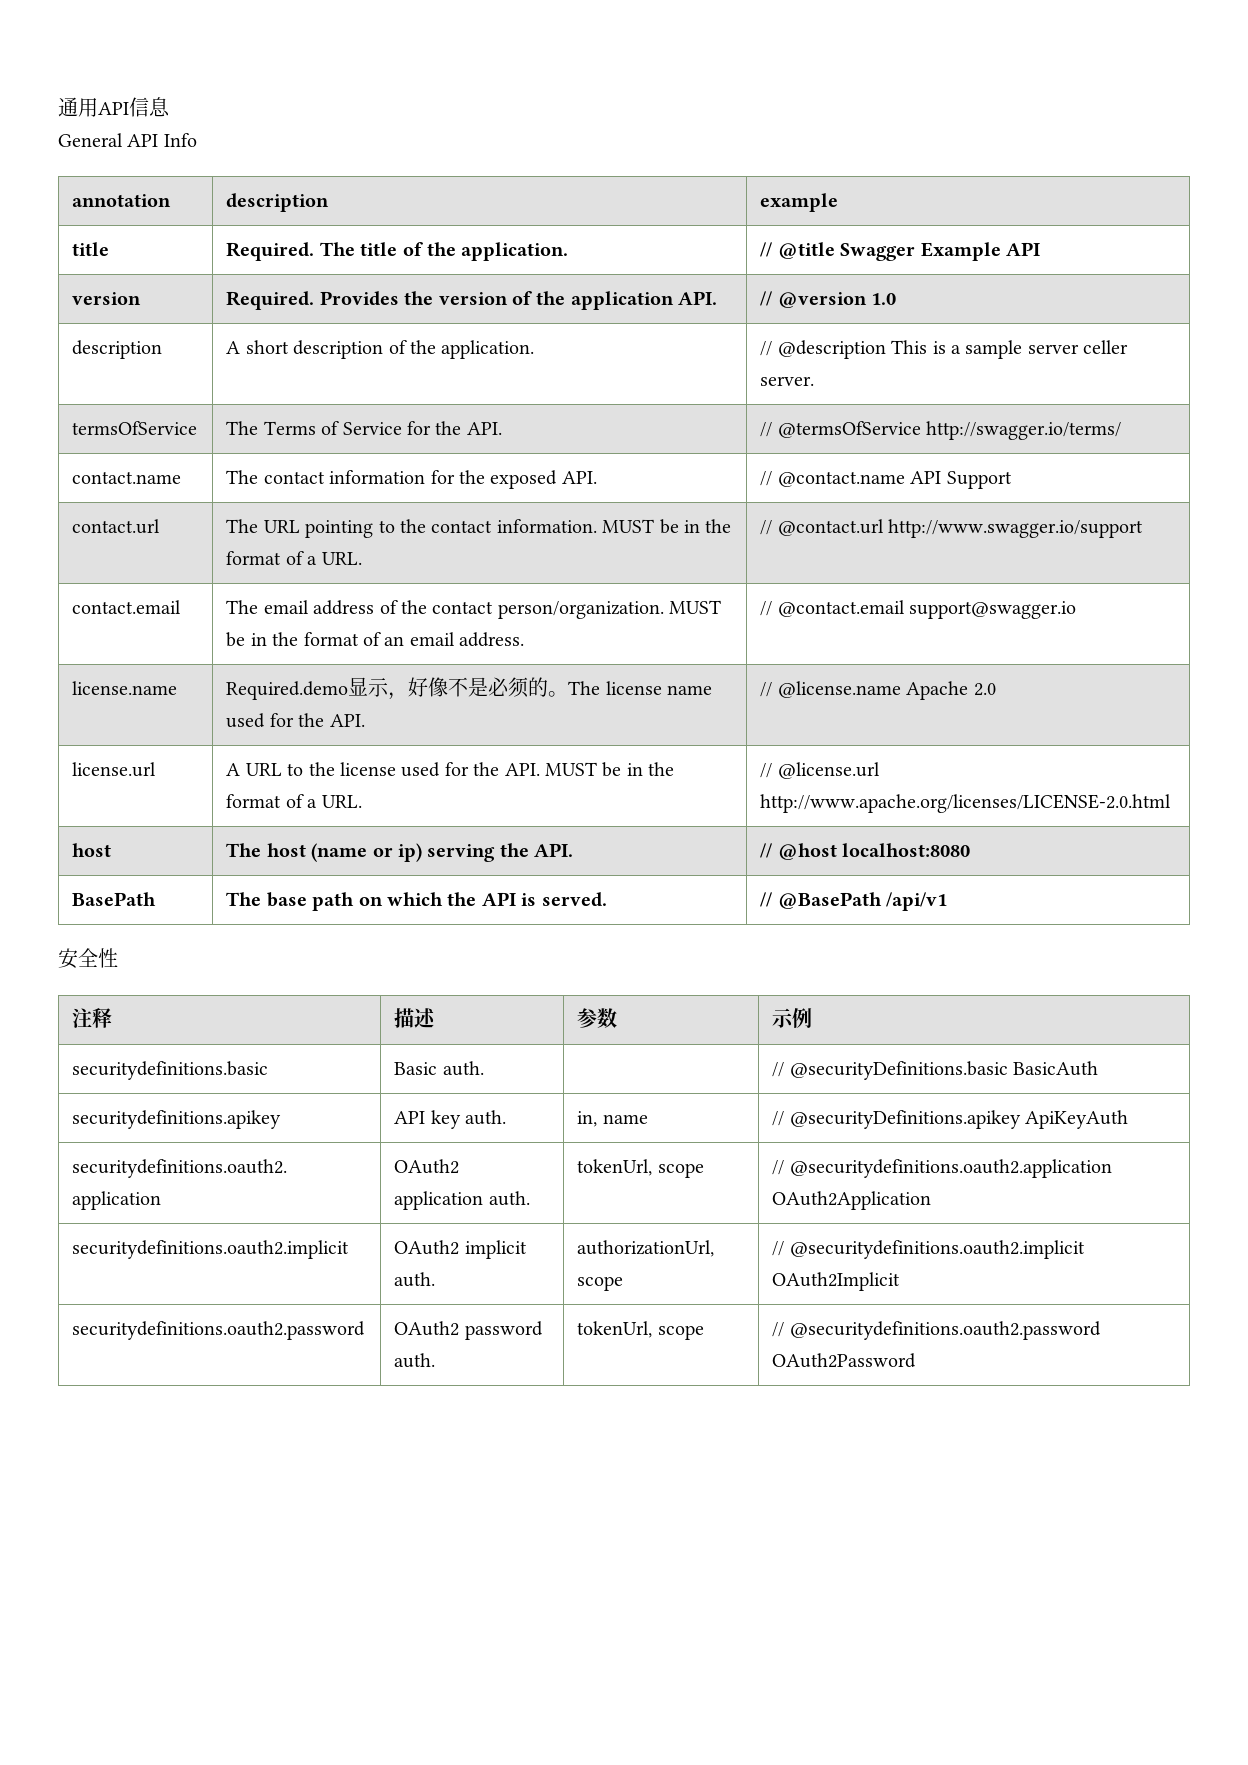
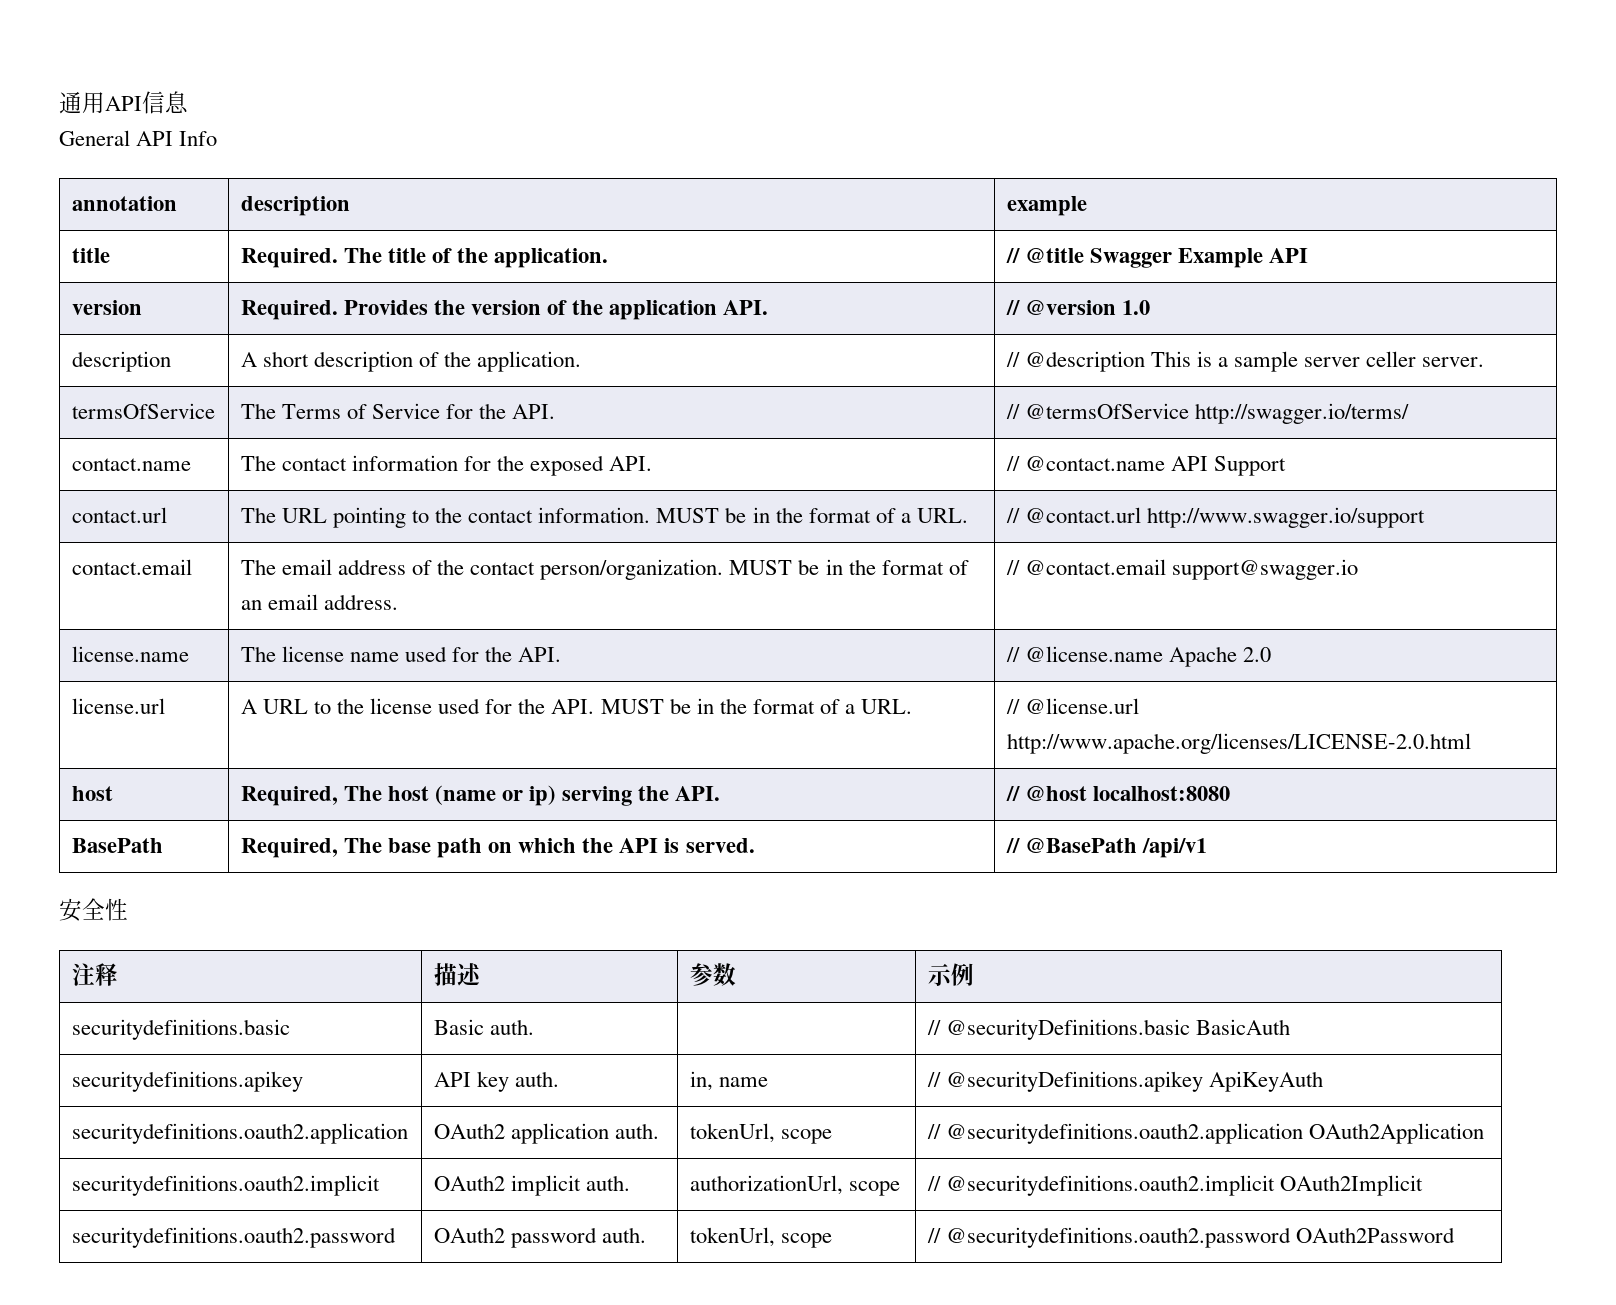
- license.name | Required.demo显示，好像不是必须的。The license name used for the API. | // @license.name Apache 2.0
+ license.name | The license name used for the API. | // @license.name Apache 2.0
- host | The host (name or ip) serving the API. | // @host localhost:8080
+ host | Required, The host (name or ip) serving the API. | // @host localhost:8080
- BasePath | The base path on which the API is served. | // @BasePath /api/v1
+ BasePath | Required, The base path on which the API is served. | // @BasePath /api/v1

